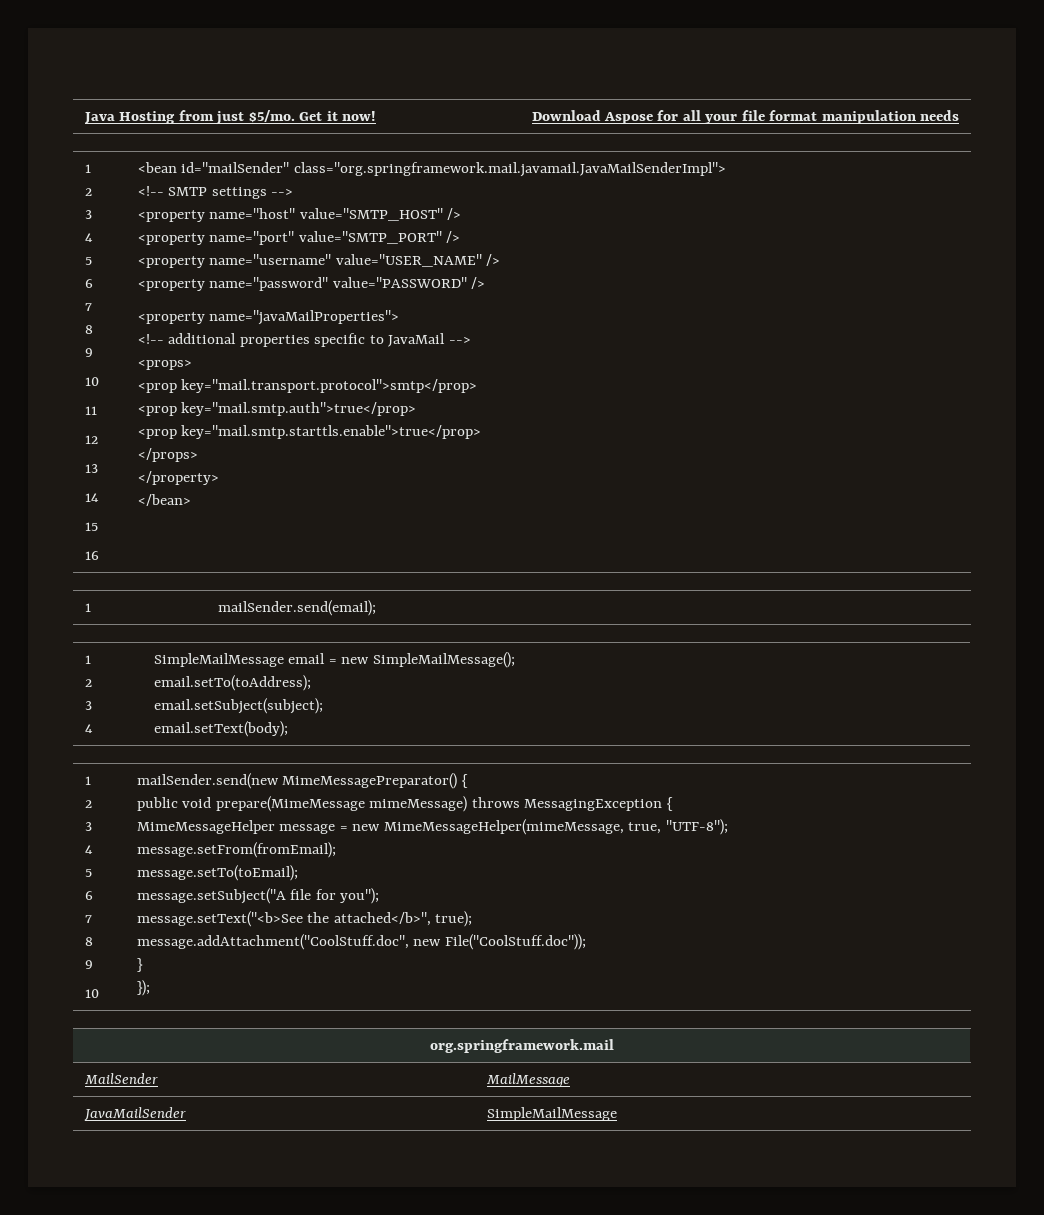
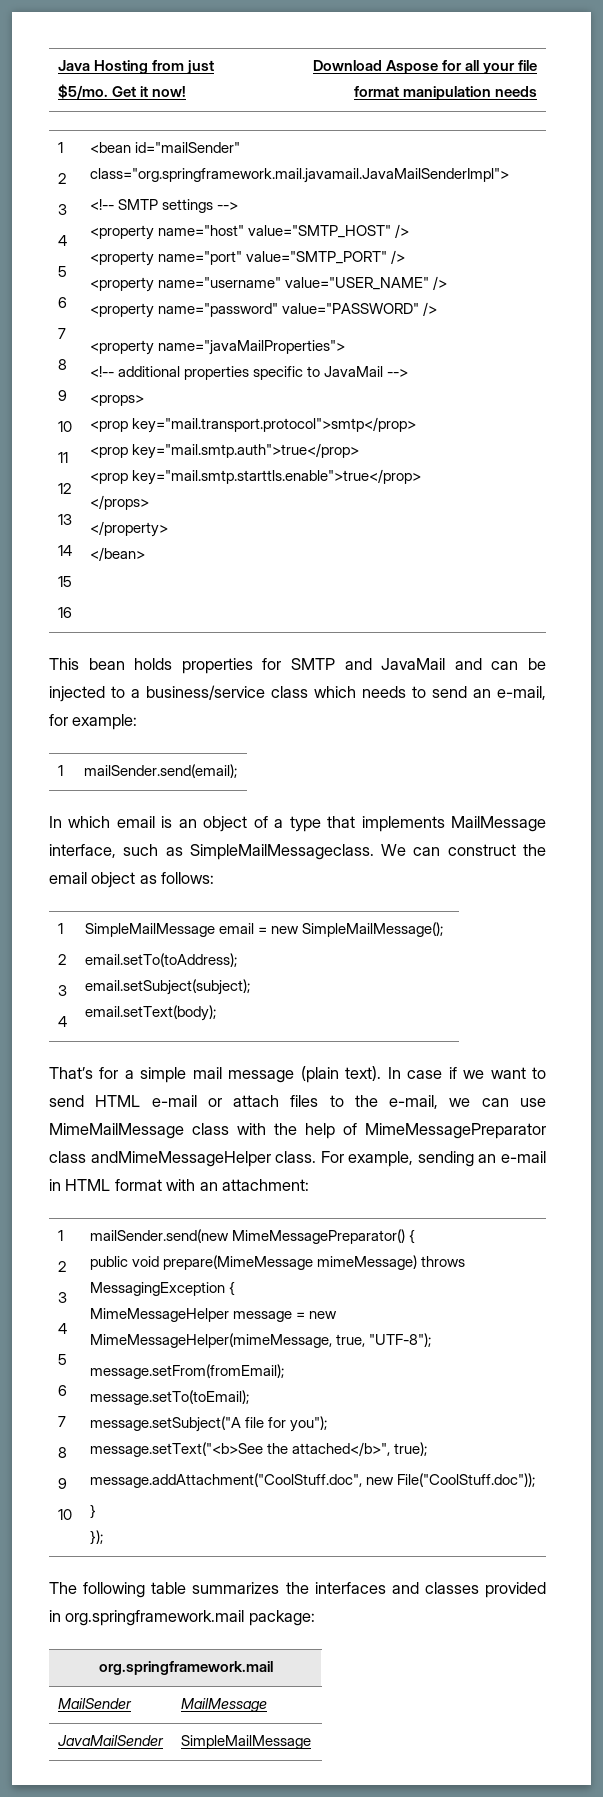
+ This bean holds properties for SMTP and JavaMail and can be injected to a business/service class which needs to send an e-mail, for example:
  1 | mailSender.send(email);
+ In which email is an object of a type that implements MailMessage interface, such as SimpleMailMessageclass. We can construct the email object as follows:
+ That’s for a simple mail message (plain text). In case if we want to send HTML e-mail or attach files to the e-mail, we can use MimeMailMessage class with the help of MimeMessagePreparator class andMimeMessageHelper class. For example, sending an e-mail in HTML format with an attachment:
+ The following table summarizes the interfaces and classes provided in org.springframework.mail package:

